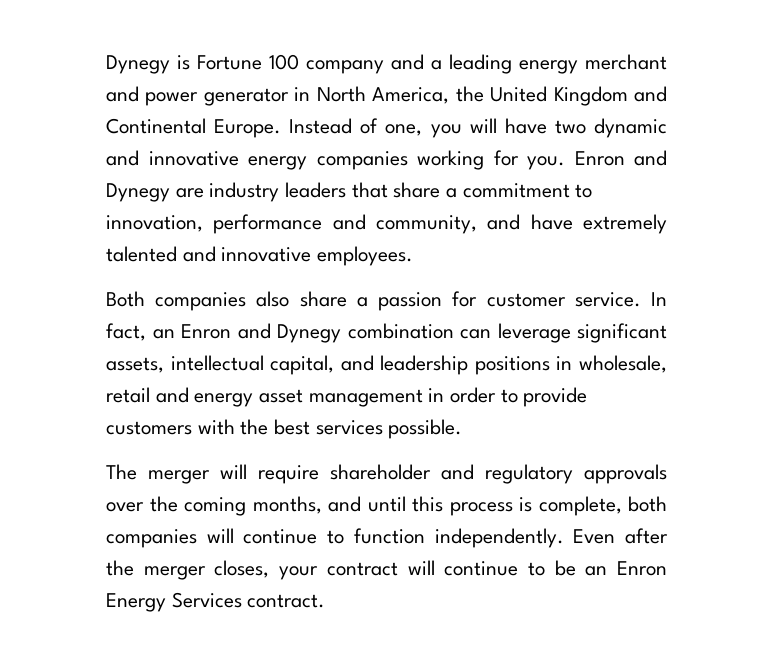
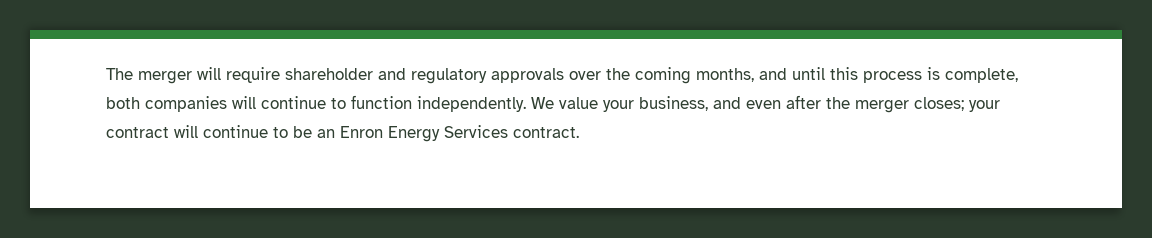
- Dynegy is Fortune 100 company and a leading energy merchant and power generator in North America, the United Kingdom and Continental Europe. Instead of one, you will have two dynamic and innovative energy companies working for you. Enron and Dynegy are industry leaders that share a commitment to innovation, performance and community, and have extremely talented and innovative employees.
- Both companies also share a passion for customer service. In fact, an Enron and Dynegy combination can leverage significant assets, intellectual capital, and leadership positions in wholesale, retail and energy asset management in order to provide customers with the best services possible.
- Even after the merger closes, your contract will continue to be an Enron Energy Services contract.
+ We value your business, and even after the merger closes; your contract will continue to be an Enron Energy Services contract.

